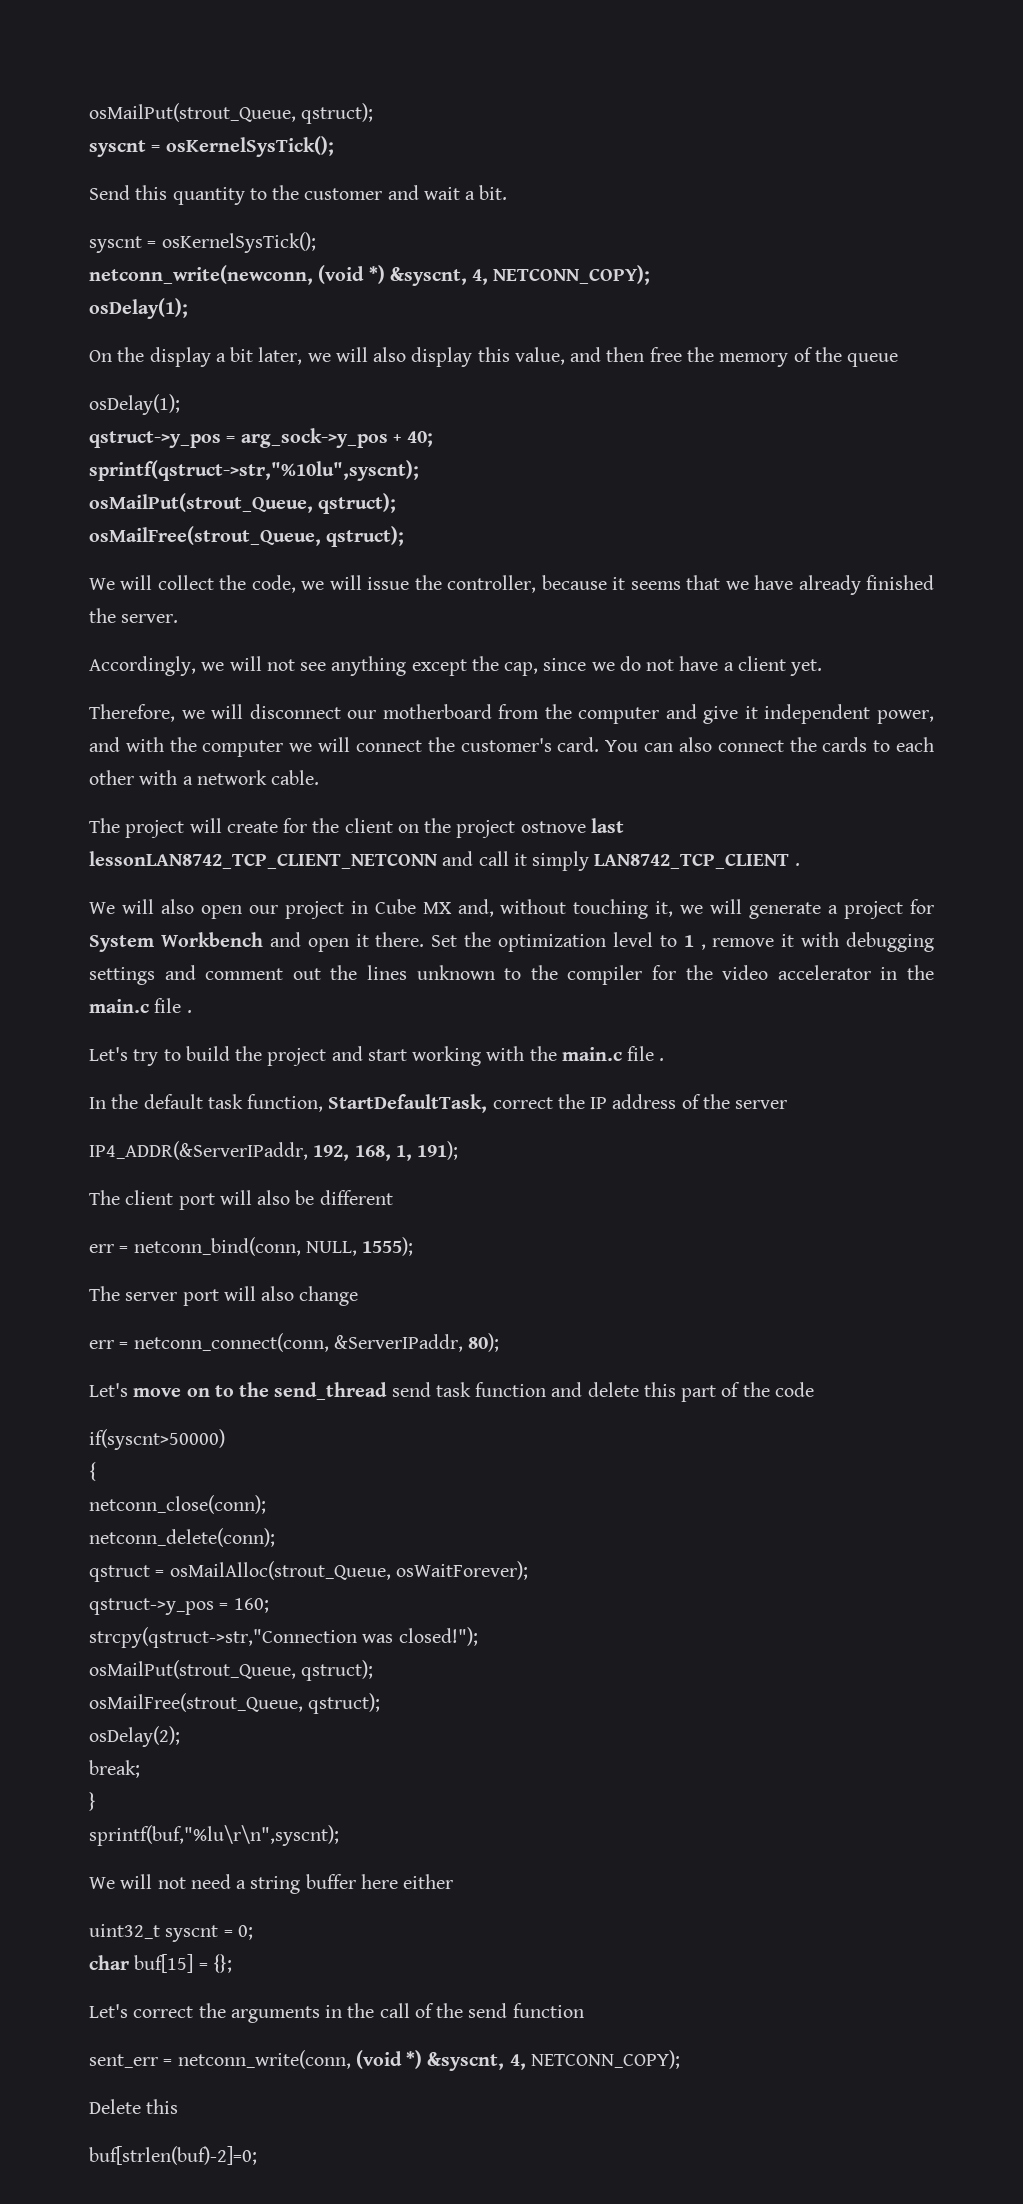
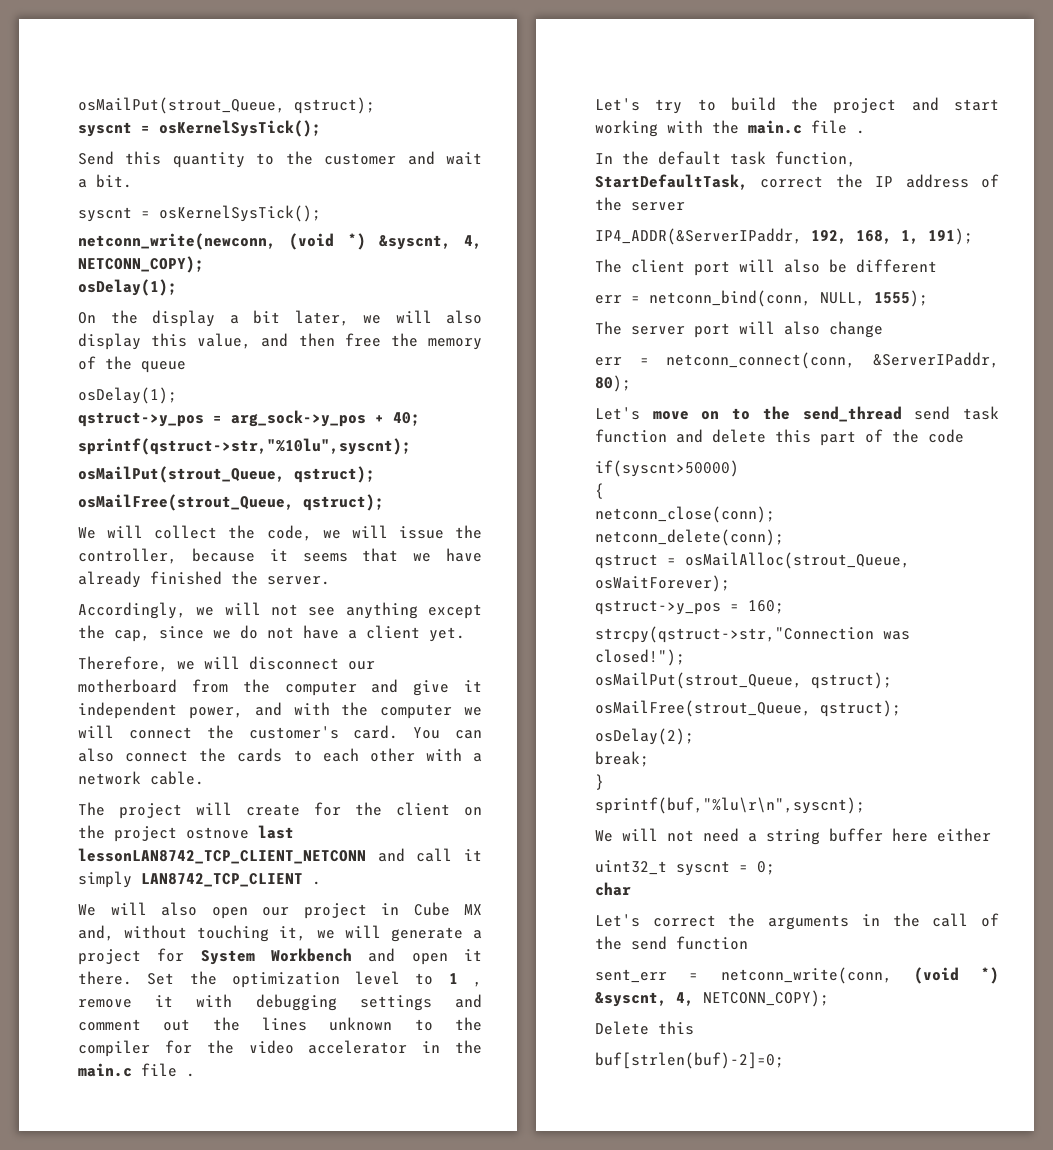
- char buf[15] = {};
+ char

